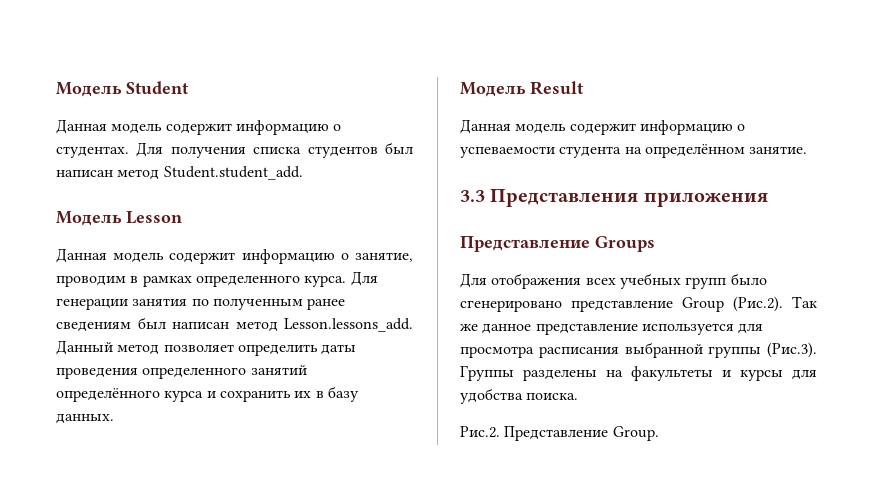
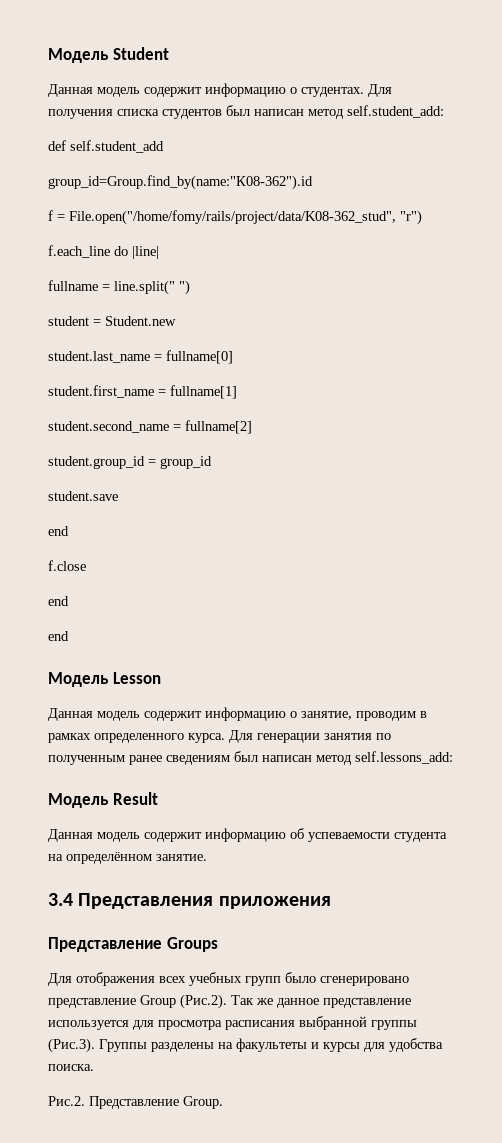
- Для получения списка студентов был написан метод Student.student_add.
+ Для получения списка студентов был написан метод self.student_add:
+ def self.student_add
+ group_id=Group.find_by(name:"К08-362").id
+ f = File.open("/home/fomy/rails/project/data/K08-362_stud", "r")
+ f.each_line do |line|
+ fullname = line.split(" ")
+ student = Student.new
+ student.last_name = fullname[0]
+ student.first_name = fullname[1]
+ student.second_name = fullname[2]
+ student.group_id = group_id
+ student.save
+ end
+ f.close
+ end
+ end
- Для генерации занятия по полученным ранее сведениям был написан метод Lesson.lessons_add. Данный метод позволяет определить даты проведения определенного занятий определённого курса и сохранить их в базу данных.
+ Для генерации занятия по полученным ранее сведениям был написан метод self.lessons_add:
- Данная модель содержит информацию о успеваемости студента на определённом занятие.
+ Данная модель содержит информацию об успеваемости студента на определённом занятие.
- 3.3 Представления приложения
+ 3.4 Представления приложения

